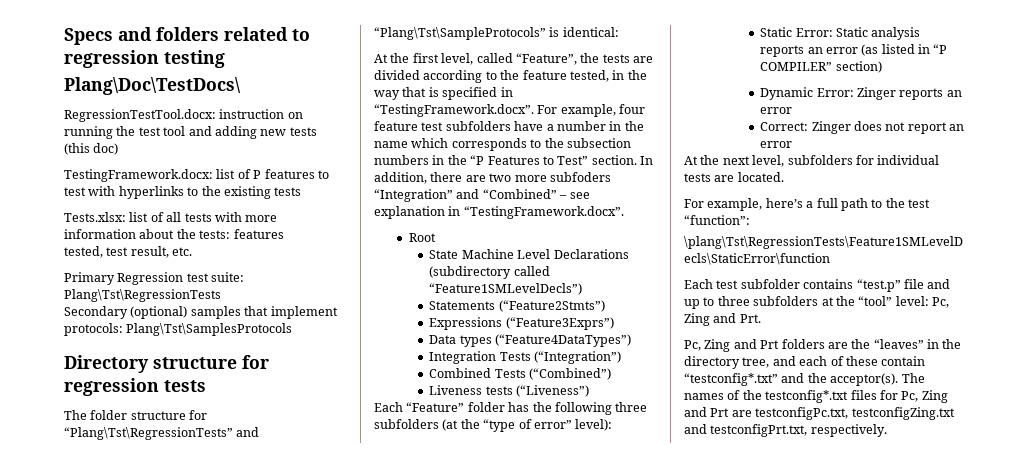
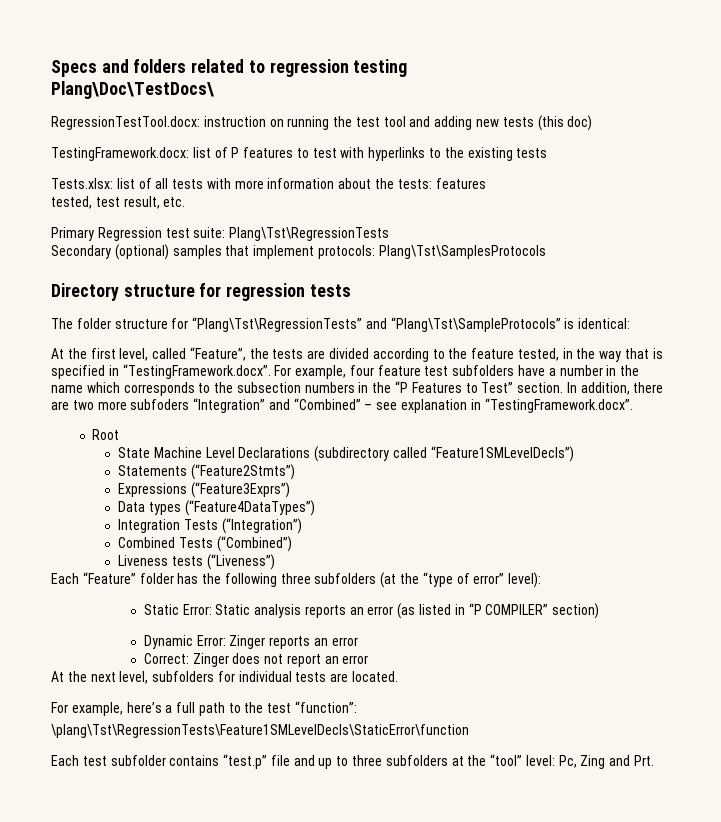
- Pc, Zing and Prt folders are the “leaves” in the directory tree, and each of these contain “testconfig*.txt” and the acceptor(s). The names of the testconfig*.txt files for Pc, Zing and Prt are testconfigPc.txt, testconfigZing.txt and testconfigPrt.txt, respectively.

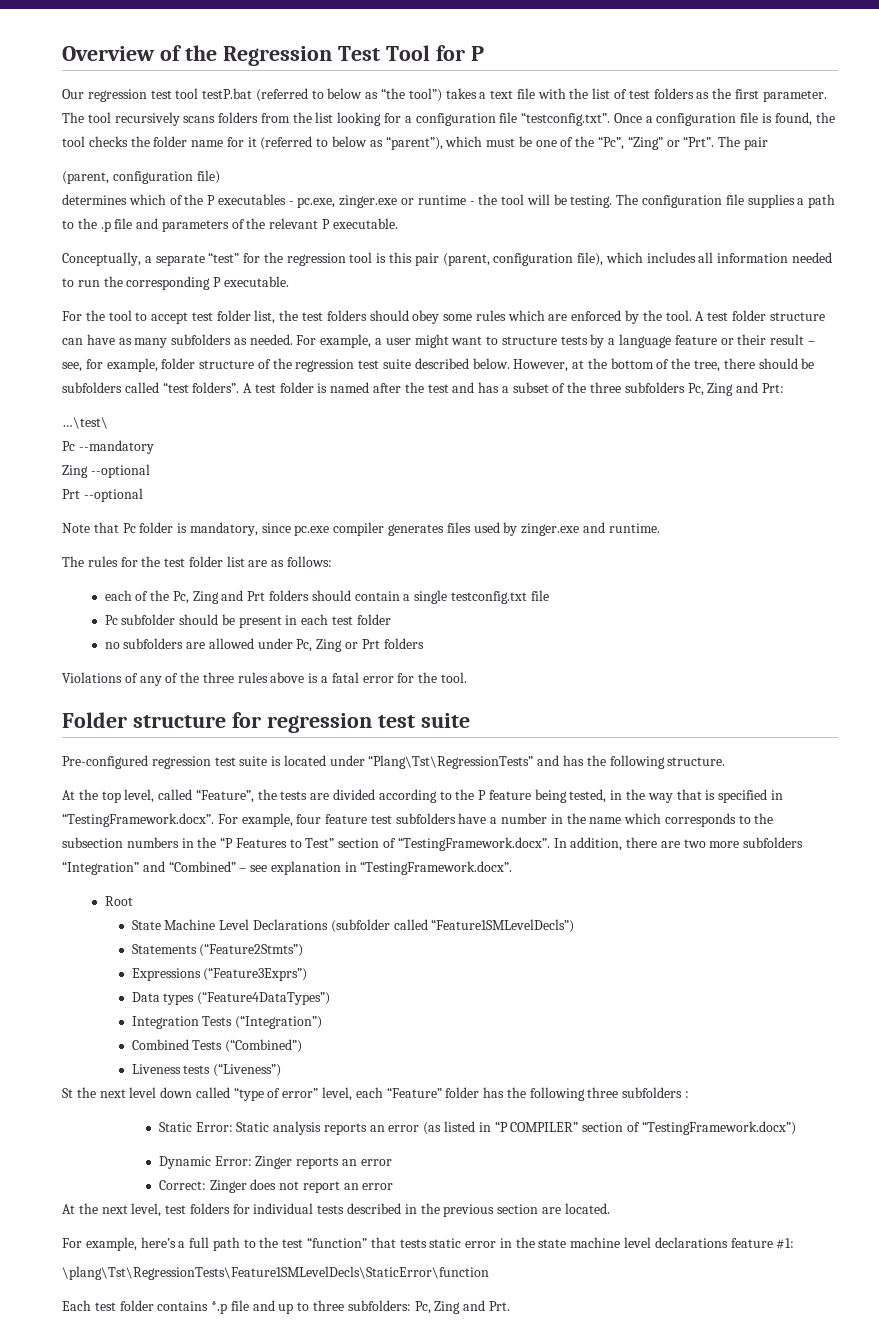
- Specs and folders related to regression testing
- Plang\Doc\TestDocs\
- RegressionTestTool.docx: instruction on running the test tool and adding new tests (this doc)
- TestingFramework.docx: list of P features to test with hyperlinks to the existing tests
- Tests.xlsx: list of all tests with more information about the tests: features
- tested, test result, etc.
- Primary Regression test suite: Plang\Tst\RegressionTests
- Secondary (optional) samples that implement protocols: Plang\Tst\SamplesProtocols
- Directory structure for regression tests
- The folder structure for “Plang\Tst\RegressionTests” and “Plang\Tst\SampleProtocols” is identical:
- At the first level, called “Feature”, the tests are divided according to the feature tested, in the way that is specified in “TestingFramework.docx”. For example, four feature test subfolders have a number in the name which corresponds to the subsection numbers in the “P Features to Test” section. In addition, there are two more subfoders “Integration” and “Combined” – see explanation in “TestingFramework.docx”.
+ Overview of the Regression Test Tool for P
+ Our regression test tool testP.bat (referred to below as “the tool”) takes a text file with the list of test folders as the first parameter. The tool recursively scans folders from the list looking for a configuration file “testconfig.txt”. Once a configuration file is found, the tool checks the folder name for it (referred to below as “parent”), which must be one of the “Pc”, “Zing” or “Prt”. The pair
+ (parent, configuration file)
+ determines which of the P executables - pc.exe, zinger.exe or runtime - the tool will be testing. The configuration file supplies a path to the .p file and parameters of the relevant P executable.
+ Conceptually, a separate “test” for the regression tool is this pair (parent, configuration file), which includes all information needed to run the corresponding P executable.
+ For the tool to accept test folder list, the test folders should obey some rules which are enforced by the tool. A test folder structure can have as many subfolders as needed. For example, a user might want to structure tests by a language feature or their result – see, for example, folder structure of the regression test suite described below. However, at the bottom of the tree, there should be subfolders called “test folders”. A test folder is named after the test and has a subset of the three subfolders Pc, Zing and Prt:
+ …\test\
+ Pc --mandatory
+ Zing --optional
+ Prt --optional
+ Note that Pc folder is mandatory, since pc.exe compiler generates files used by zinger.exe and runtime.
+ The rules for the test folder list are as follows:
+ each of the Pc, Zing and Prt folders should contain a single testconfig.txt file
+ Pc subfolder should be present in each test folder
+ no subfolders are allowed under Pc, Zing or Prt folders
+ Violations of any of the three rules above is a fatal error for the tool.
+ Folder structure for regression test suite
+ Pre-configured regression test suite is located under “Plang\Tst\RegressionTests” and has the following structure.
+ At the top level, called “Feature”, the tests are divided according to the P feature being tested, in the way that is specified in “TestingFramework.docx”. For example, four feature test subfolders have a number in the name which corresponds to the subsection numbers in the “P Features to Test” section of “TestingFramework.docx”. In addition, there are two more subfolders “Integration” and “Combined” – see explanation in “TestingFramework.docx”.
- State Machine Level Declarations (subdirectory called “Feature1SMLevelDecls”)
+ State Machine Level Declarations (subfolder called “Feature1SMLevelDecls”)
- Each “Feature” folder has the following three subfolders (at the “type of error” level):
+ St the next level down called “type of error” level, each “Feature” folder has the following three subfolders :
- Static Error: Static analysis reports an error (as listed in “P COMPILER” section)
+ Static Error: Static analysis reports an error (as listed in “P COMPILER” section of “TestingFramework.docx”)
- At the next level, subfolders for individual tests are located.
+ At the next level, test folders for individual tests described in the previous section are located.
- For example, here’s a full path to the test “function”:
+ For example, here’s a full path to the test “function” that tests static error in the state machine level declarations feature #1:
- Each test subfolder contains “test.p” file and up to three subfolders at the “tool” level: Pc, Zing and Prt.
+ Each test folder contains *.p file and up to three subfolders: Pc, Zing and Prt.

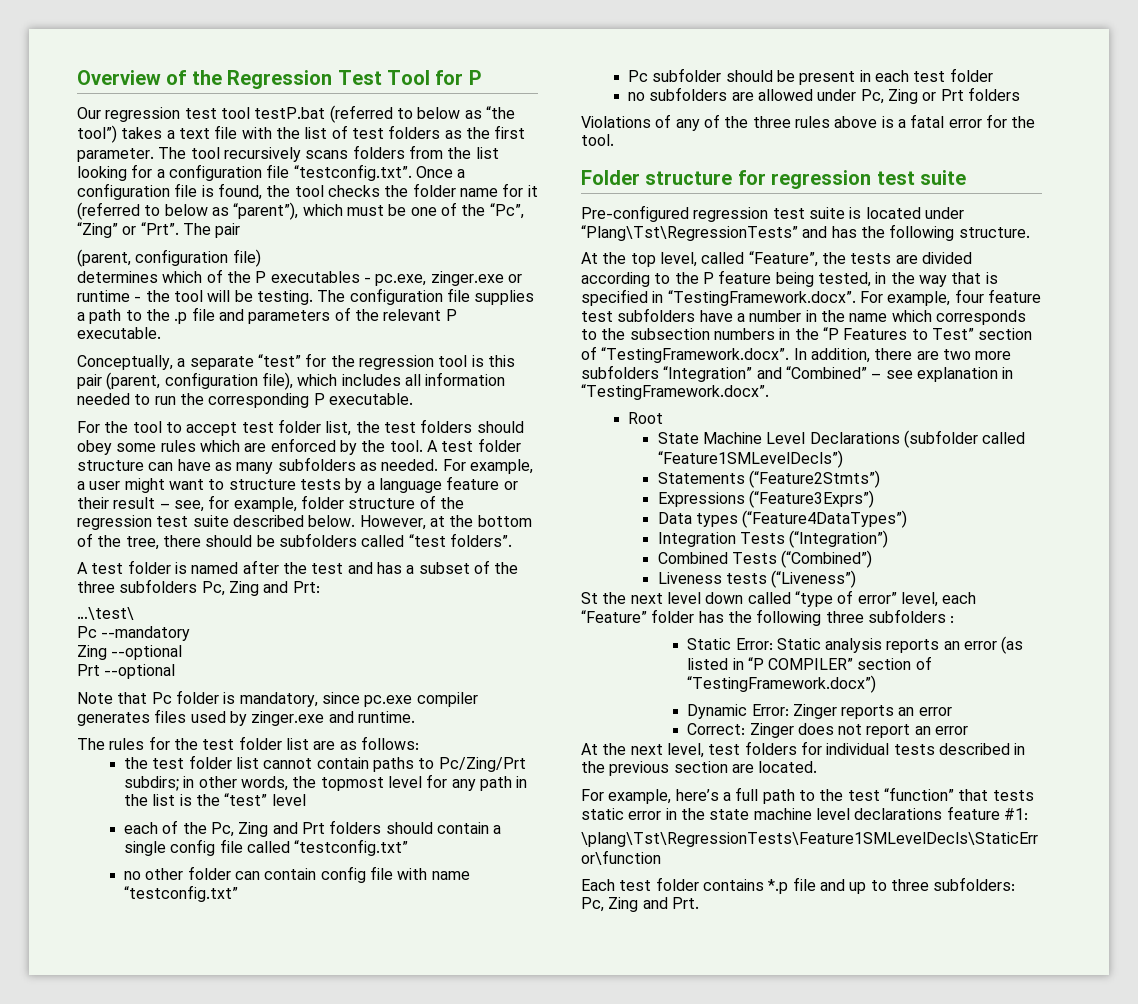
- However, at the bottom of the tree, there should be subfolders called “test folders”. A test folder is named after the test and has a subset of the three subfolders Pc, Zing and Prt:
+ However, at the bottom of the tree, there should be subfolders called “test folders”.
+ A test folder is named after the test and has a subset of the three subfolders Pc, Zing and Prt:
+ the test folder list cannot contain paths to Pc/Zing/Prt subdirs; in other words, the topmost level for any path in the list is the “test” level
- each of the Pc, Zing and Prt folders should contain a single testconfig.txt file
+ each of the Pc, Zing and Prt folders should contain a single config file called “testconfig.txt”
+ no other folder can contain config file with name “testconfig.txt”

